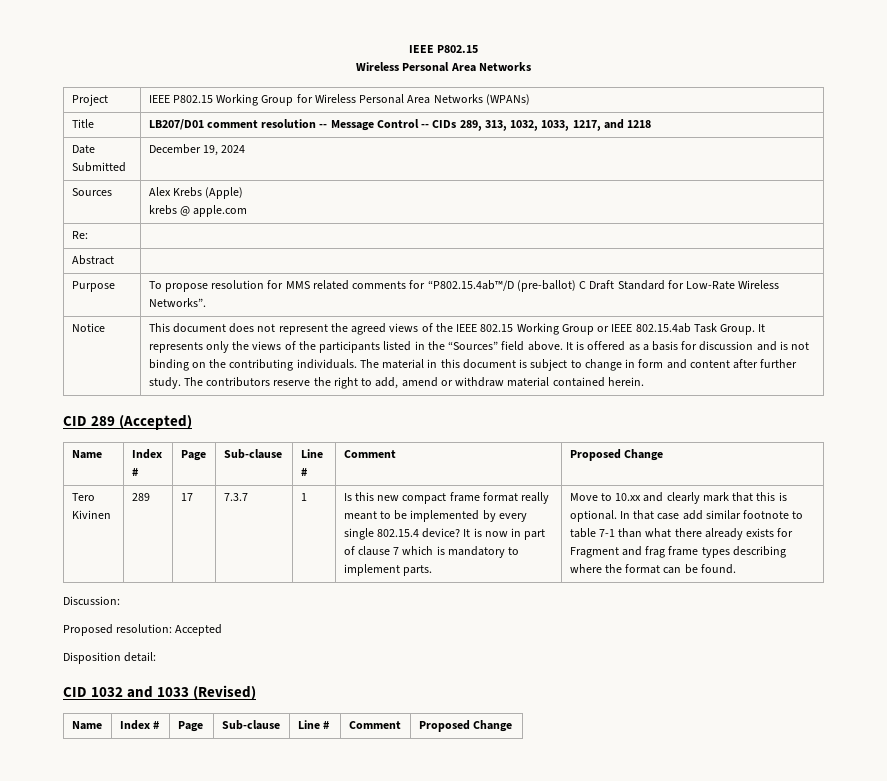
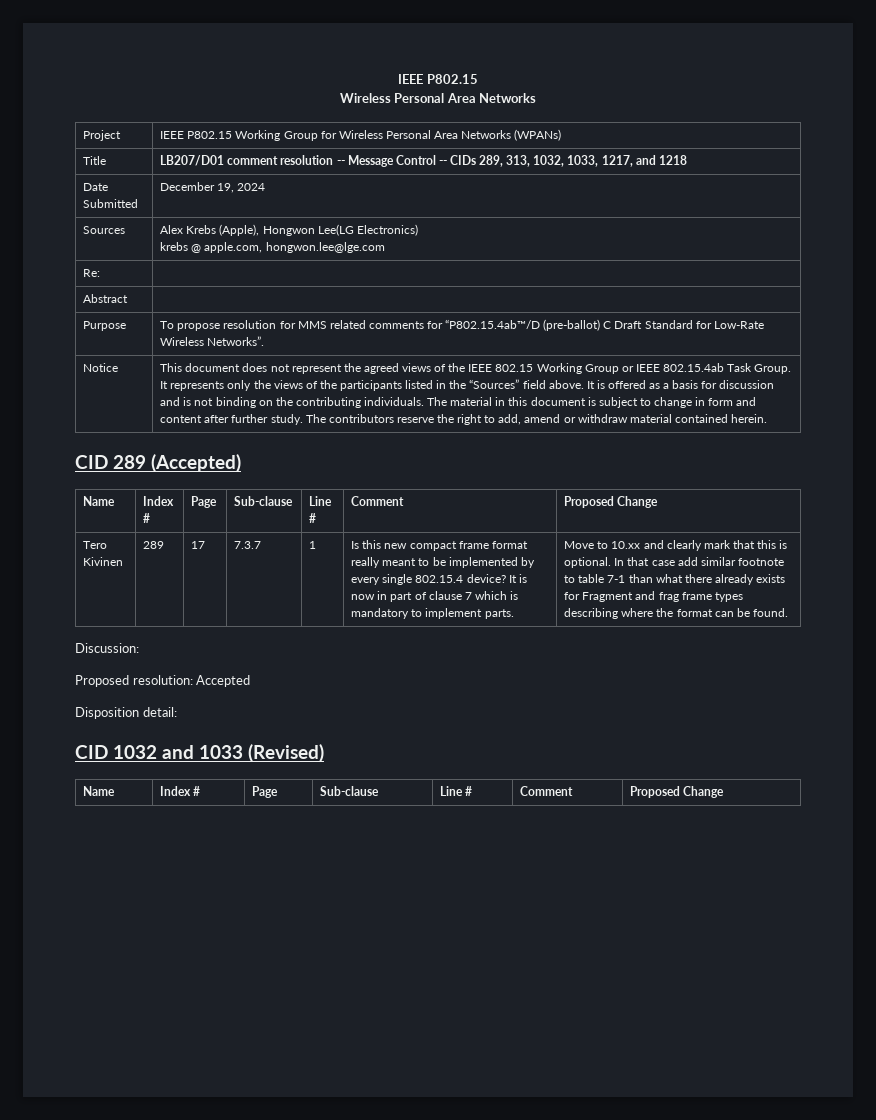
- Sources | Alex Krebs (Apple)
- krebs @ apple.com
+ Sources | Alex Krebs (Apple), Hongwon Lee(LG Electronics)
+ krebs @ apple.com, hongwon.lee@lge.com

